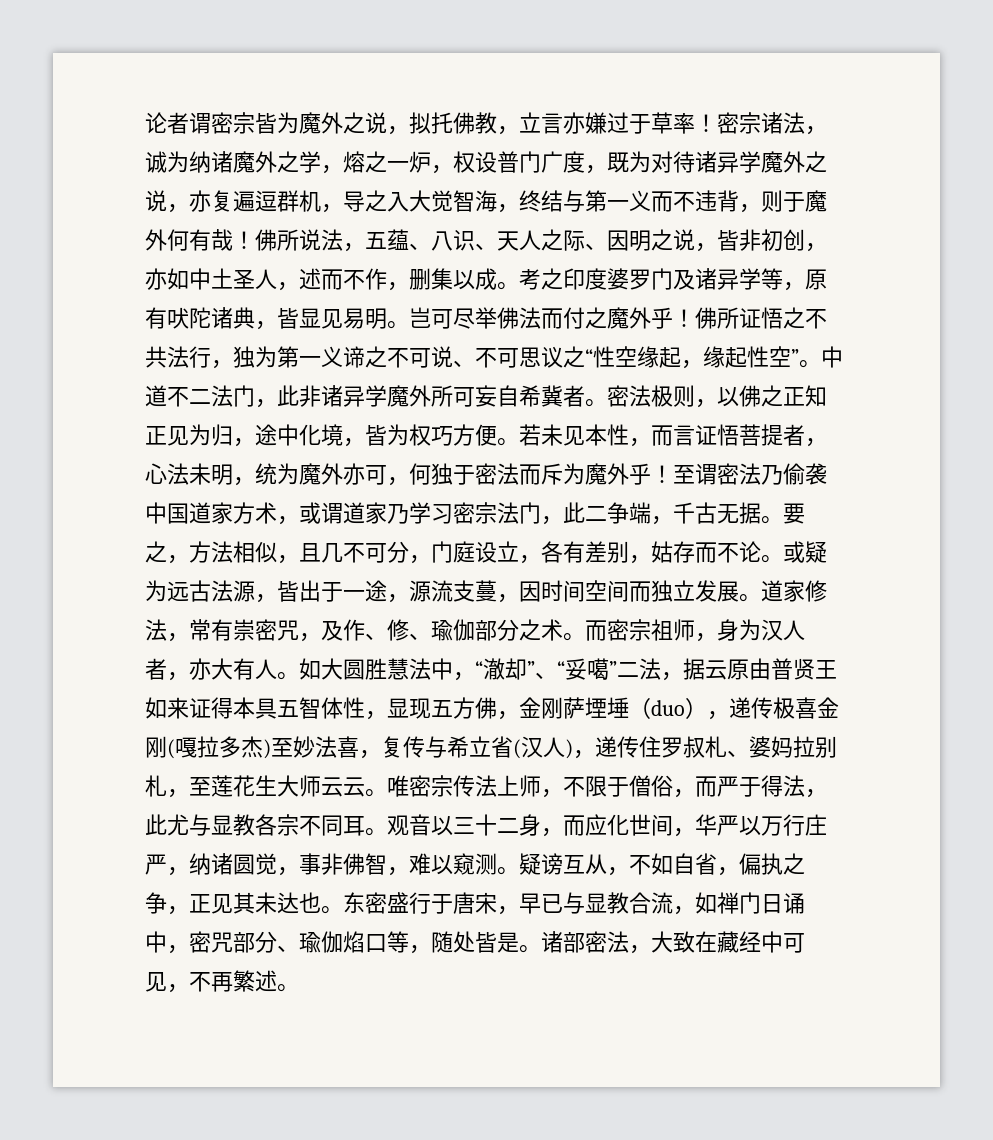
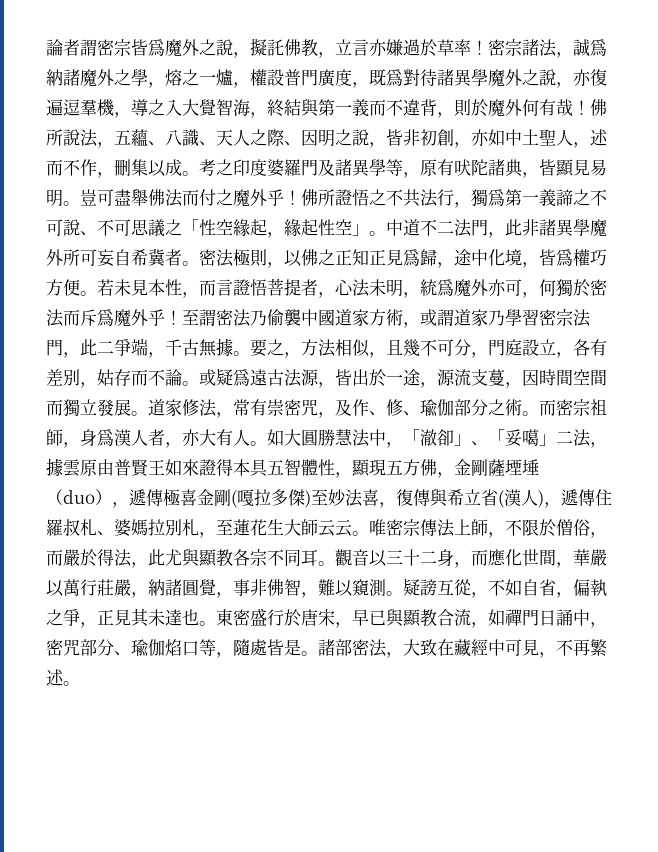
- 论者谓密宗皆为魔外之说，拟托佛教，立言亦嫌过于草率！
+ 論者謂密宗皆爲魔外之說，擬託佛教，立言亦嫌過於草率！
- 密宗诸法，诚为纳诸魔外之学，熔之一炉，权设普门广度，既为对待诸异学魔外之说，亦复遍逗群机，导之入大觉智海，终结与第一义而不违背，则于魔外何有哉！佛所说法，五蕴、八识、天人之际、因明之说，皆非初创，亦如中土圣人，述而不作，删集以成。
+ 密宗諸法，誠爲納諸魔外之學，熔之一爐，權設普門廣度，既爲對待諸異學魔外之說，亦復遍逗羣機，導之入大覺智海，終結與第一義而不違背，則於魔外何有哉！佛所說法，五蘊、八識、天人之際、因明之說，皆非初創，亦如中土聖人，述而不作，刪集以成。
- 考之印度婆罗门及诸异学等，原有吠陀诸典，皆显见易明。岂可尽举佛法而付之魔外乎！
+ 考之印度婆羅門及諸異學等，原有吠陀諸典，皆顯見易明。豈可盡舉佛法而付之魔外乎！
- 佛所证悟之不共法行，独为第一义谛之不可说、不可思议之“性空缘起，缘起性空”。中道不二法门，此非诸异学魔外所可妄自希冀者。
+ 佛所證悟之不共法行，獨爲第一義諦之不可說、不可思議之「性空緣起，緣起性空」。中道不二法門，此非諸異學魔外所可妄自希冀者。
- 密法极则，以佛之正知正见为归，途中化境，皆为权巧方便。
+ 密法極則，以佛之正知正見爲歸，途中化境，皆爲權巧方便。
- 若未见本性，而言证悟菩提者，心法未明，统为魔外亦可，何独于密法而斥为魔外乎！
+ 若未見本性，而言證悟菩提者，心法未明，統爲魔外亦可，何獨於密法而斥爲魔外乎！
- 至谓密法乃偷袭中国道家方术，或谓道家乃学习密宗法门，此二争端，千古无据。
+ 至謂密法乃偷襲中國道家方術，或謂道家乃學習密宗法門，此二爭端，千古無據。
- 要之，方法相似，且几不可分，门庭设立，各有差别，姑存而不论。或疑为远古法源，皆出于一途，源流支蔓，因时间空间而独立发展。
+ 要之，方法相似，且幾不可分，門庭設立，各有差別，姑存而不論。或疑爲遠古法源，皆出於一途，源流支蔓，因時間空間而獨立發展。
- 道家修法，常有崇密咒，及作、修、瑜伽部分之术。
+ 道家修法，常有崇密咒，及作、修、瑜伽部分之術。
- 而密宗祖师，身为汉人者，亦大有人。
+ 而密宗祖師，身爲漢人者，亦大有人。
- 如大圆胜慧法中，“澈却”、“妥噶”二法，据云原由普贤王如来证得本具五智体性，显现五方佛，金刚萨堙埵（duo），递传极喜金刚(嘎拉多杰)至妙法喜，复传与希立省(汉人)，递传住罗叔札、婆妈拉别札，至莲花生大师云云。唯密宗传法上师，不限于僧俗，而严于得法，此尤与显教各宗不同耳。
+ 如大圓勝慧法中，「澈卻」、「妥噶」二法，據雲原由普賢王如來證得本具五智體性，顯現五方佛，金剛薩堙埵（duo），遞傳極喜金剛(嘎拉多傑)至妙法喜，復傳與希立省(漢人)，遞傳住羅叔札、婆媽拉別札，至蓮花生大師云云。唯密宗傳法上師，不限於僧俗，而嚴於得法，此尤與顯教各宗不同耳。
- 观音以三十二身，而应化世间，华严以万行庄严，纳诸圆觉，事非佛智，难以窥测。疑谤互从，不如自省，偏执之争，正见其未达也。东密盛行于唐宋，早已与显教合流，如禅门日诵中，密咒部分、瑜伽焰口等，随处皆是。诸部密法，大致在藏经中可见，不再繁述。
+ 觀音以三十二身，而應化世間，華嚴以萬行莊嚴，納諸圓覺，事非佛智，難以窺測。疑謗互從，不如自省，偏執之爭，正見其未達也。東密盛行於唐宋，早已與顯教合流，如禪門日誦中，密咒部分、瑜伽焰口等，隨處皆是。諸部密法，大致在藏經中可見，不再繁述。

